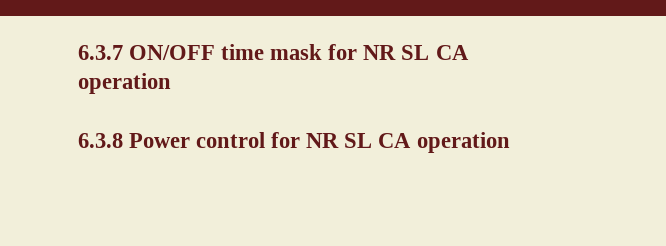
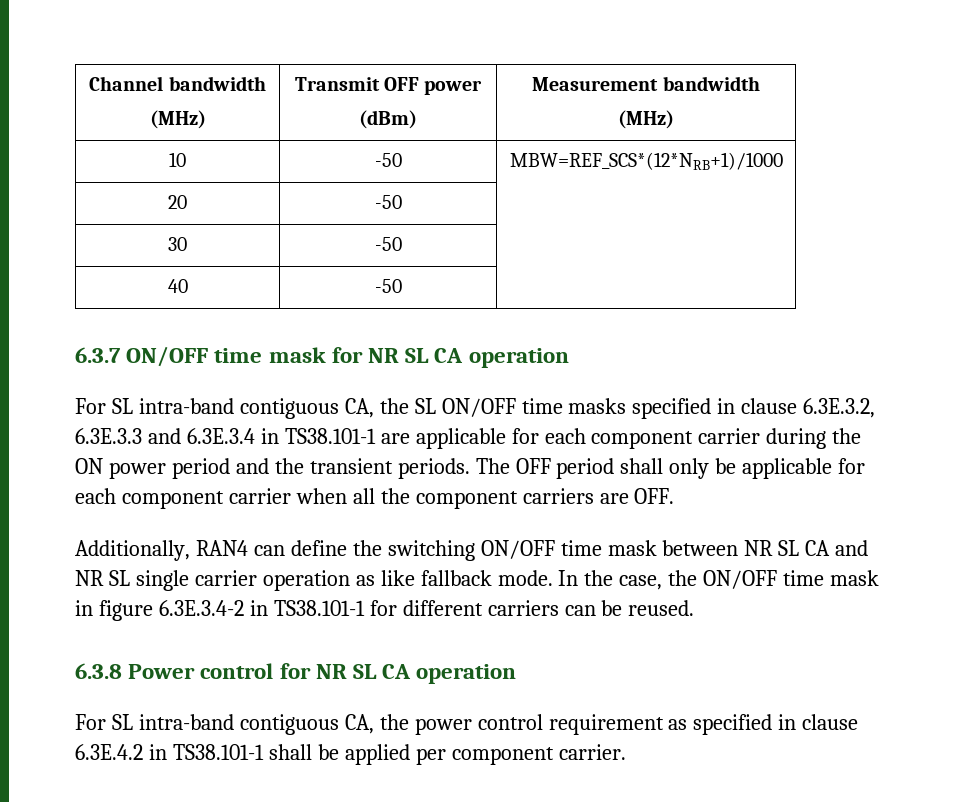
+ Channel bandwidth
+ (MHz) | Transmit OFF power
+ (dBm) | Measurement bandwidth
+ (MHz)
+ 10 | -50 | MBW=REF_SCS*(12*NRB+1)/1000
+ 20 | -50 |
+ 30 | -50 |
+ 40 | -50 |
+ For SL intra-band contiguous CA, the SL ON/OFF time masks specified in clause 6.3E.3.2, 6.3E.3.3 and 6.3E.3.4 in TS38.101-1 are applicable for each component carrier during the ON power period and the transient periods. The OFF period shall only be applicable for each component carrier when all the component carriers are OFF.
+ Additionally, RAN4 can define the switching ON/OFF time mask between NR SL CA and NR SL single carrier operation as like fallback mode. In the case, the ON/OFF time mask in figure 6.3E.3.4-2 in TS38.101-1 for different carriers can be reused.
+ For SL intra-band contiguous CA, the power control requirement as specified in clause 6.3E.4.2 in TS38.101-1 shall be applied per component carrier.

